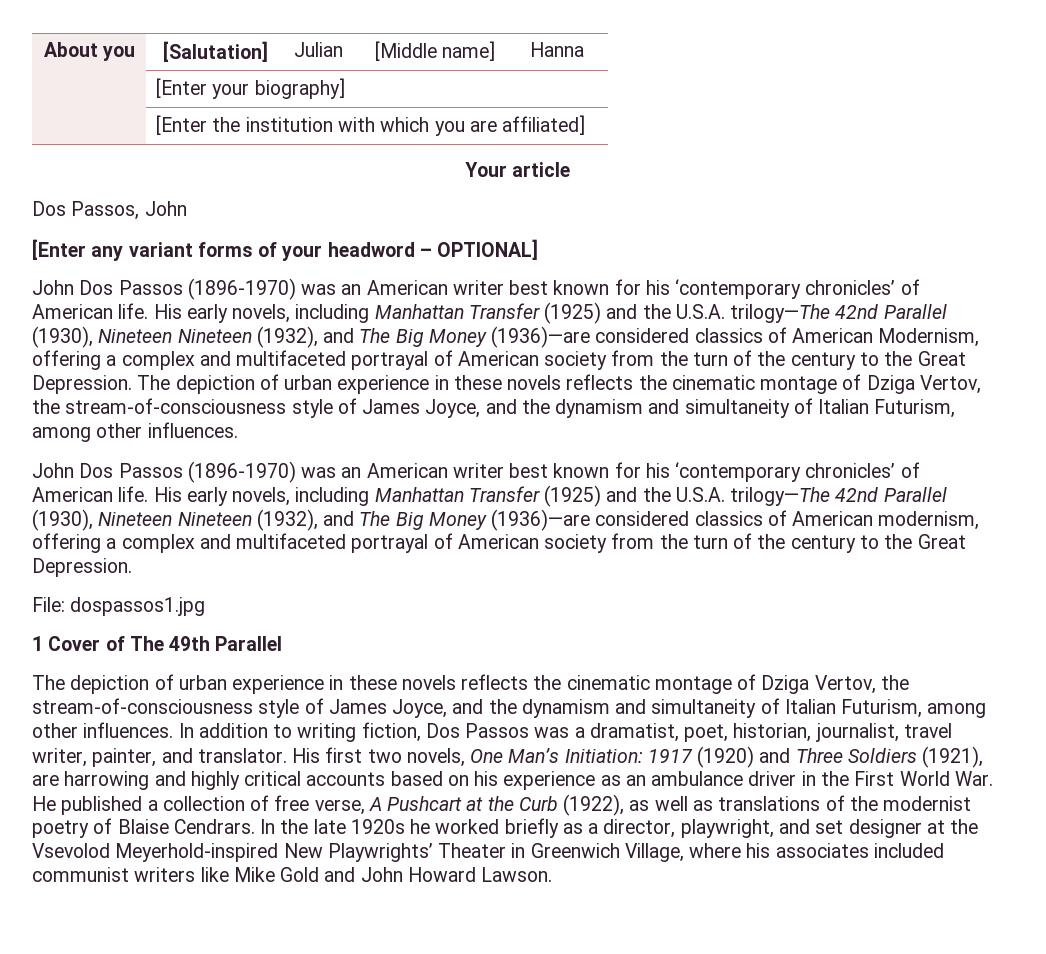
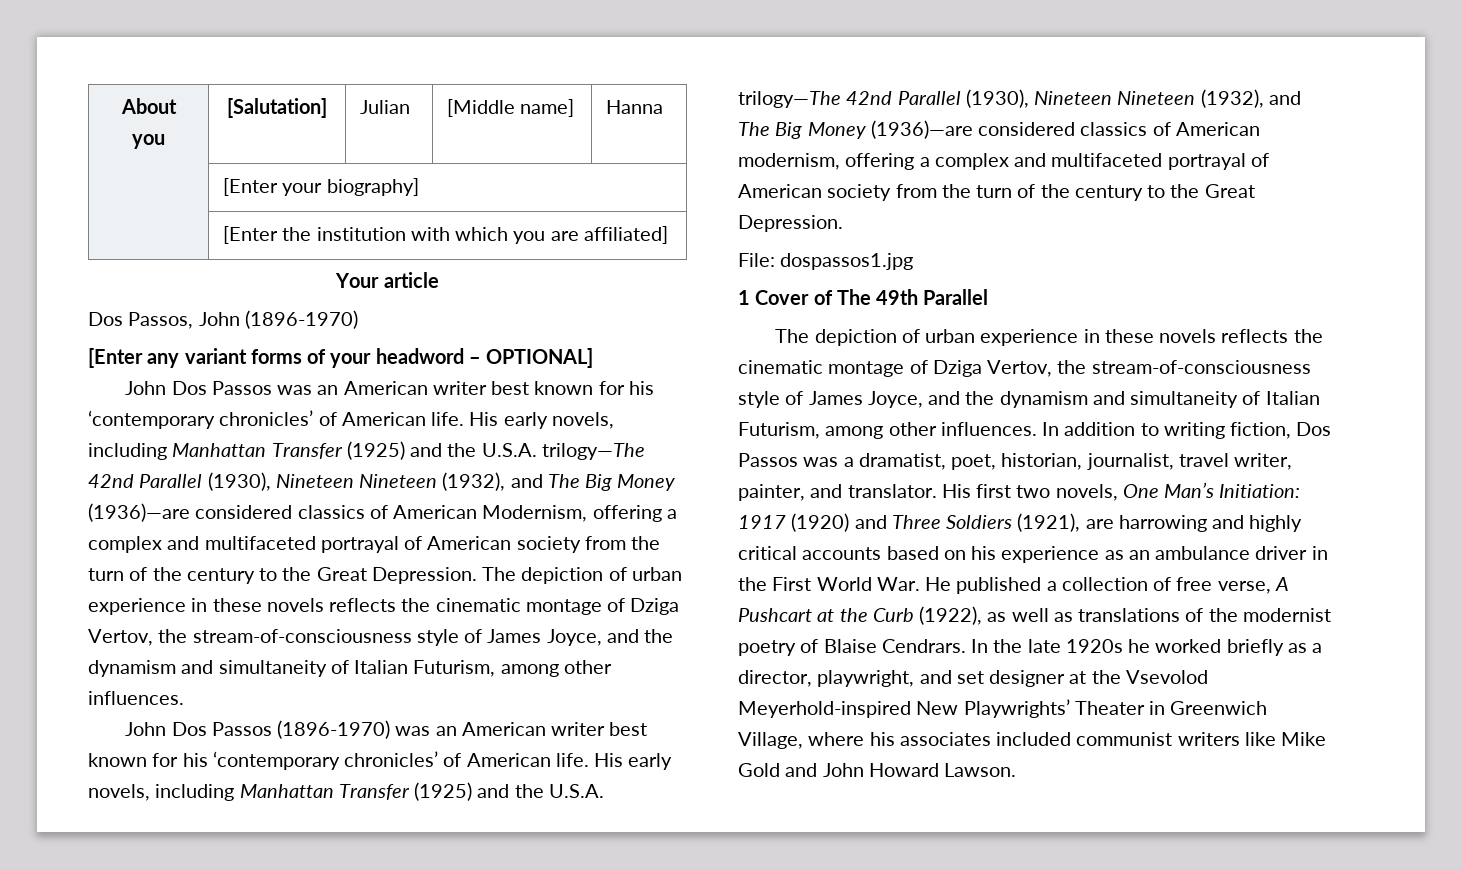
- Dos Passos, John
+ Dos Passos, John (1896-1970)
  [Enter any variant forms of your headword – OPTIONAL]
- John Dos Passos (1896-1970) was an American writer best known for his ‘contemporary chronicles’ of American life.
+ John Dos Passos was an American writer best known for his ‘contemporary chronicles’ of American life.

